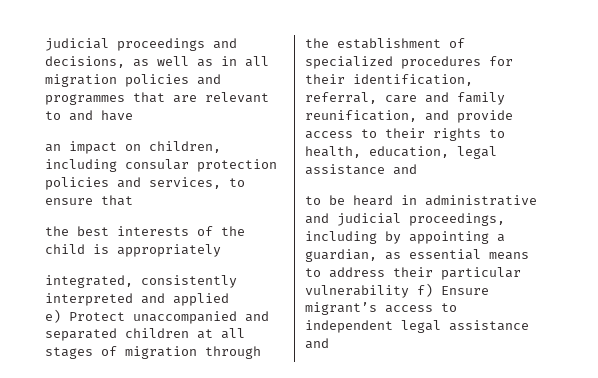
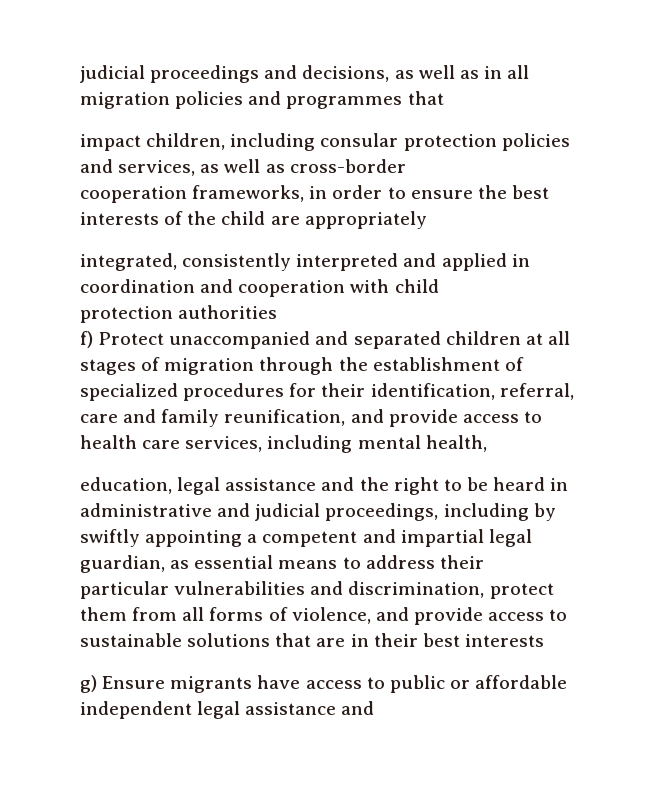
- judicial proceedings and decisions, as well as in all migration policies and programmes that are relevant to and have
- an impact on children, including consular protection policies and services, to ensure that
- the best interests of the child is appropriately
+ judicial proceedings and decisions, as well as in all migration policies and programmes that
+ impact children, including consular protection policies and services, as well as cross-border
+ cooperation frameworks, in order to ensure the best interests of the child are appropriately
- integrated, consistently interpreted and applied
- e) Protect unaccompanied and separated children at all stages of migration through the establishment of specialized procedures for their identification, referral, care and family reunification, and provide access to their rights to health, education, legal assistance and
- to be heard in administrative and judicial proceedings, including by appointing a guardian, as essential means to address their particular vulnerability f) Ensure migrant’s access to independent legal assistance and
+ integrated, consistently interpreted and applied in coordination and cooperation with child
+ protection authorities
+ f) Protect unaccompanied and separated children at all stages of migration through the establishment of specialized procedures for their identification, referral, care and family reunification, and provide access to health care services, including mental health,
+ education, legal assistance and the right to be heard in administrative and judicial proceedings, including by swiftly appointing a competent and impartial legal guardian, as essential means to address their particular vulnerabilities and discrimination, protect them from all forms of violence, and provide access to sustainable solutions that are in their best interests
+ g) Ensure migrants have access to public or affordable independent legal assistance and

